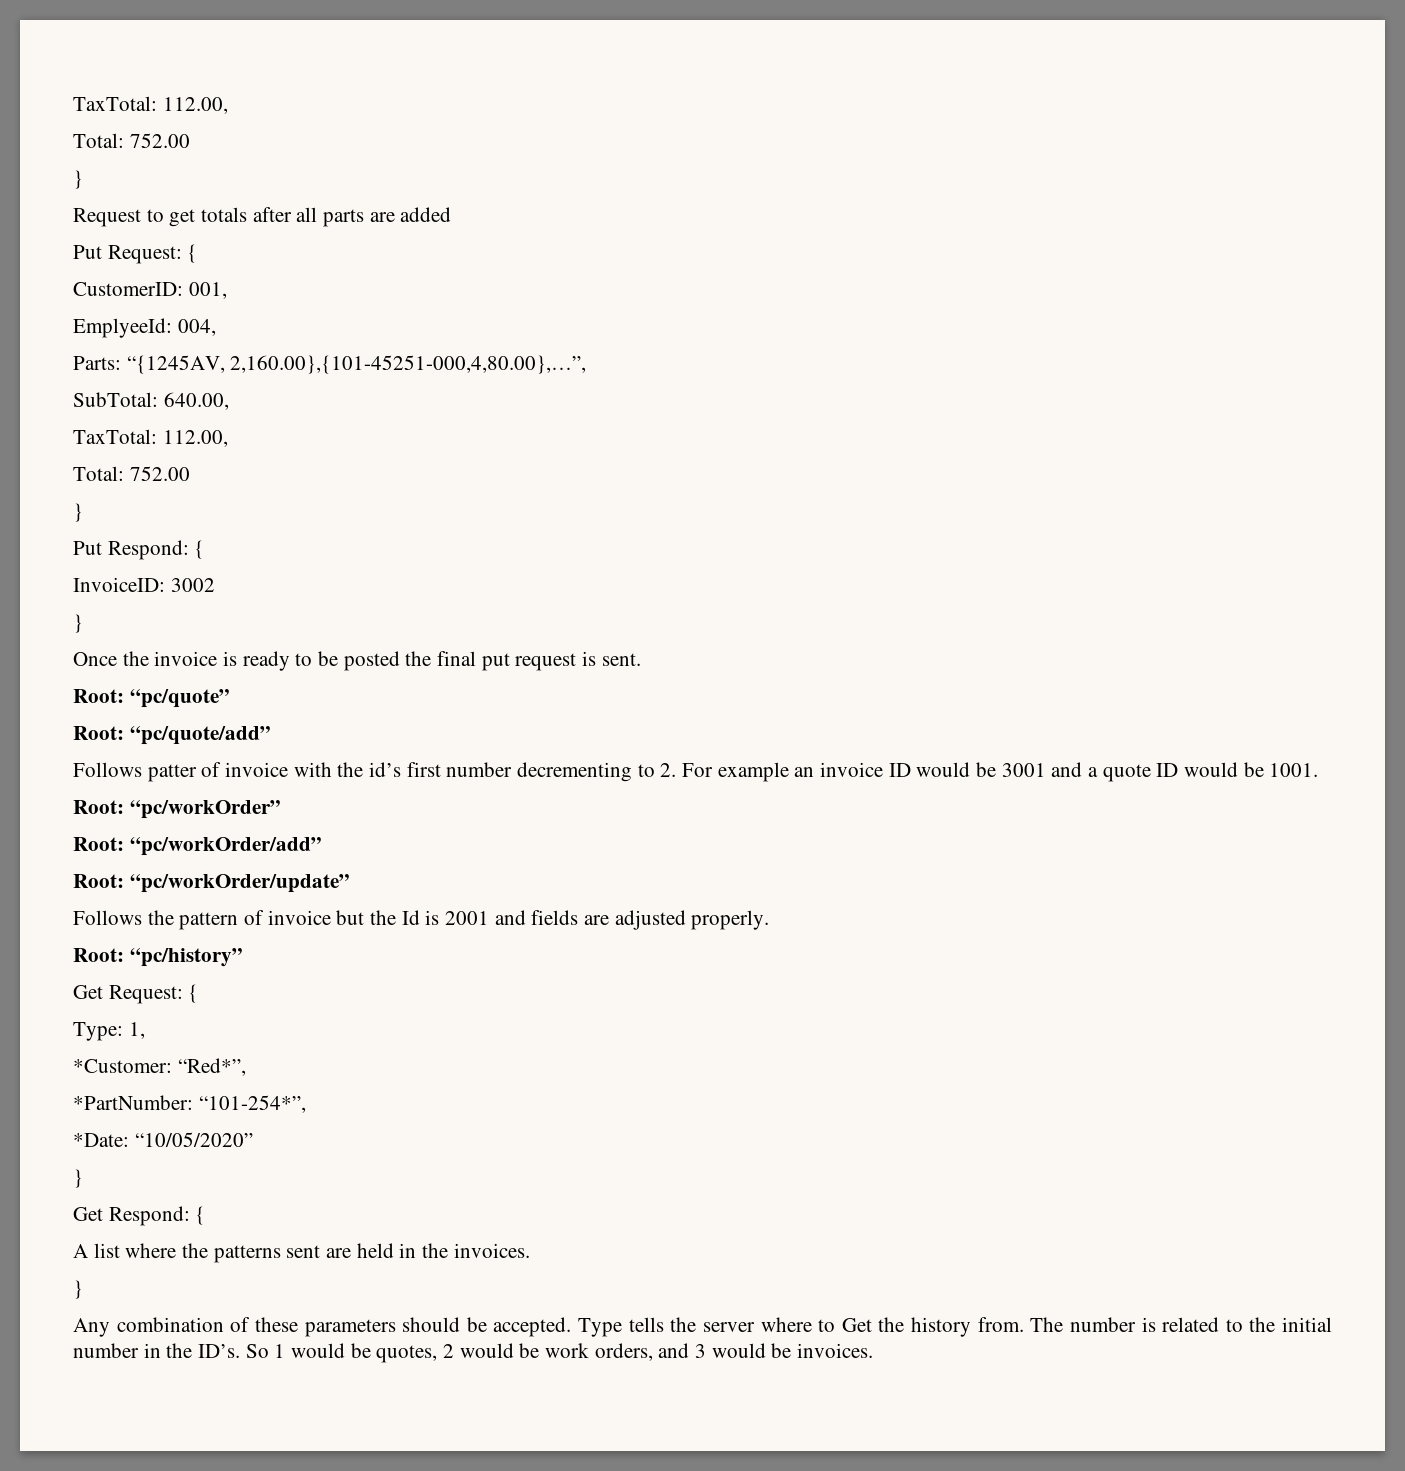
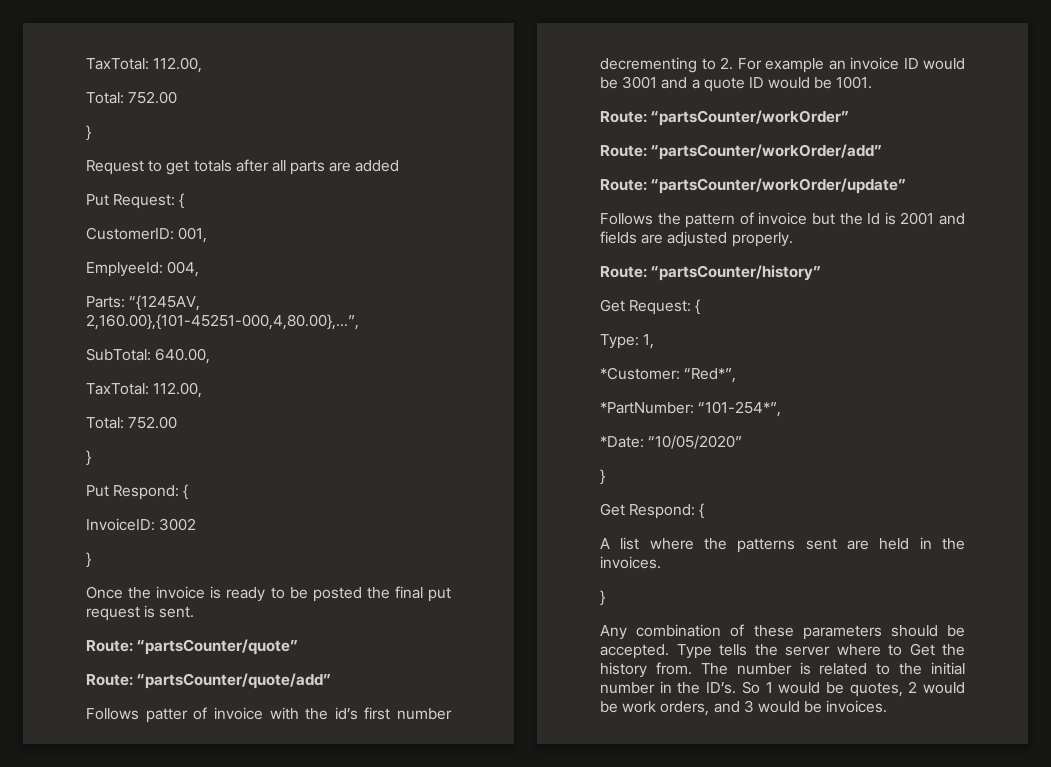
- Root: “pc/quote”
- Root: “pc/quote/add”
+ Route: “partsCounter/quote”
+ Route: “partsCounter/quote/add”
- Root: “pc/workOrder”
- Root: “pc/workOrder/add”
- Root: “pc/workOrder/update”
+ Route: “partsCounter/workOrder”
+ Route: “partsCounter/workOrder/add”
+ Route: “partsCounter/workOrder/update”
- Root: “pc/history”
+ Route: “partsCounter/history”

